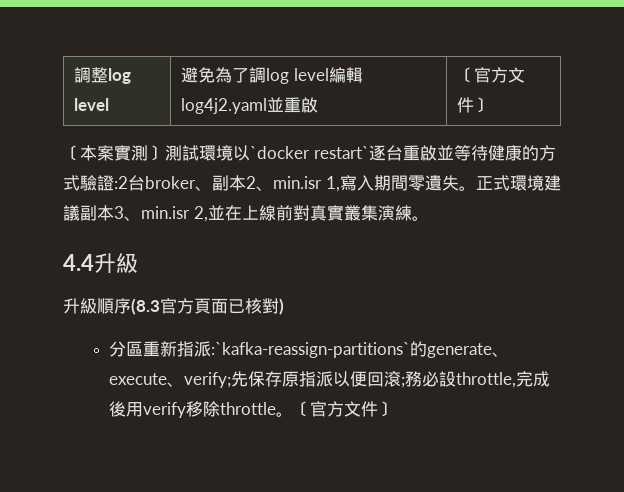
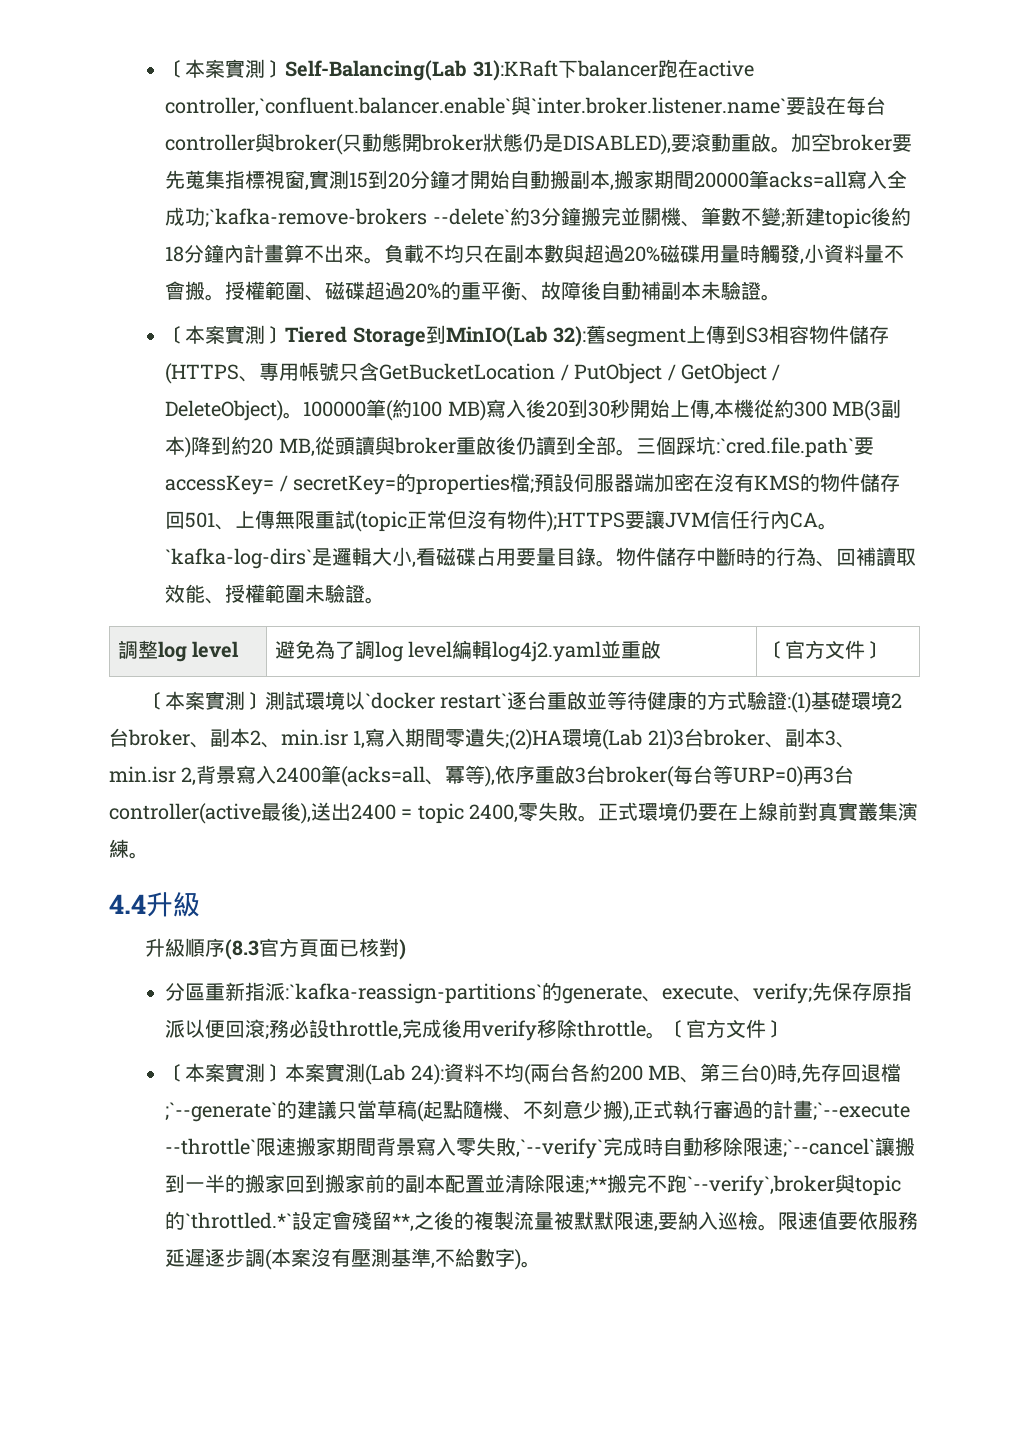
+ 〔本案實測〕Self-Balancing(Lab 31):KRaft下balancer跑在active controller,`confluent.balancer.enable`與`inter.broker.listener.name`要設在每台controller與broker(只動態開broker狀態仍是DISABLED),要滾動重啟。加空broker要先蒐集指標視窗,實測15到20分鐘才開始自動搬副本,搬家期間20000筆acks=all寫入全成功;`kafka-remove-brokers --delete`約3分鐘搬完並關機、筆數不變;新建topic後約18分鐘內計畫算不出來。負載不均只在副本數與超過20%磁碟用量時觸發,小資料量不會搬。授權範圍、磁碟超過20%的重平衡、故障後自動補副本未驗證。
+ 〔本案實測〕Tiered Storage到MinIO(Lab 32):舊segment上傳到S3相容物件儲存(HTTPS、專用帳號只含GetBucketLocation / PutObject / GetObject / DeleteObject)。100000筆(約100 MB)寫入後20到30秒開始上傳,本機從約300 MB(3副本)降到約20 MB,從頭讀與broker重啟後仍讀到全部。三個踩坑:`cred.file.path`要accessKey= / secretKey=的properties檔;預設伺服器端加密在沒有KMS的物件儲存回501、上傳無限重試(topic正常但沒有物件);HTTPS要讓JVM信任行內CA。`kafka-log-dirs`是邏輯大小,看磁碟占用要量目錄。物件儲存中斷時的行為、回補讀取效能、授權範圍未驗證。
- 〔本案實測〕測試環境以`docker restart`逐台重啟並等待健康的方式驗證:2台broker、副本2、min.isr 1,寫入期間零遺失。正式環境建議副本3、min.isr 2,並在上線前對真實叢集演練。
+ 〔本案實測〕測試環境以`docker restart`逐台重啟並等待健康的方式驗證:(1)基礎環境2台broker、副本2、min.isr 1,寫入期間零遺失;(2)HA環境(Lab 21)3台broker、副本3、min.isr 2,背景寫入2400筆(acks=all、冪等),依序重啟3台broker(每台等URP=0)再3台controller(active最後),送出2400 = topic 2400,零失敗。正式環境仍要在上線前對真實叢集演練。
+ 〔本案實測〕本案實測(Lab 24):資料不均(兩台各約200 MB、第三台0)時,先存回退檔;`--generate`的建議只當草稿(起點隨機、不刻意少搬),正式執行審過的計畫;`--execute --throttle`限速搬家期間背景寫入零失敗,`--verify`完成時自動移除限速;`--cancel`讓搬到一半的搬家回到搬家前的副本配置並清除限速;**搬完不跑`--verify`,broker與topic的`throttled.*`設定會殘留**,之後的複製流量被默默限速,要納入巡檢。限速值要依服務延遲逐步調(本案沒有壓測基準,不給數字)。

